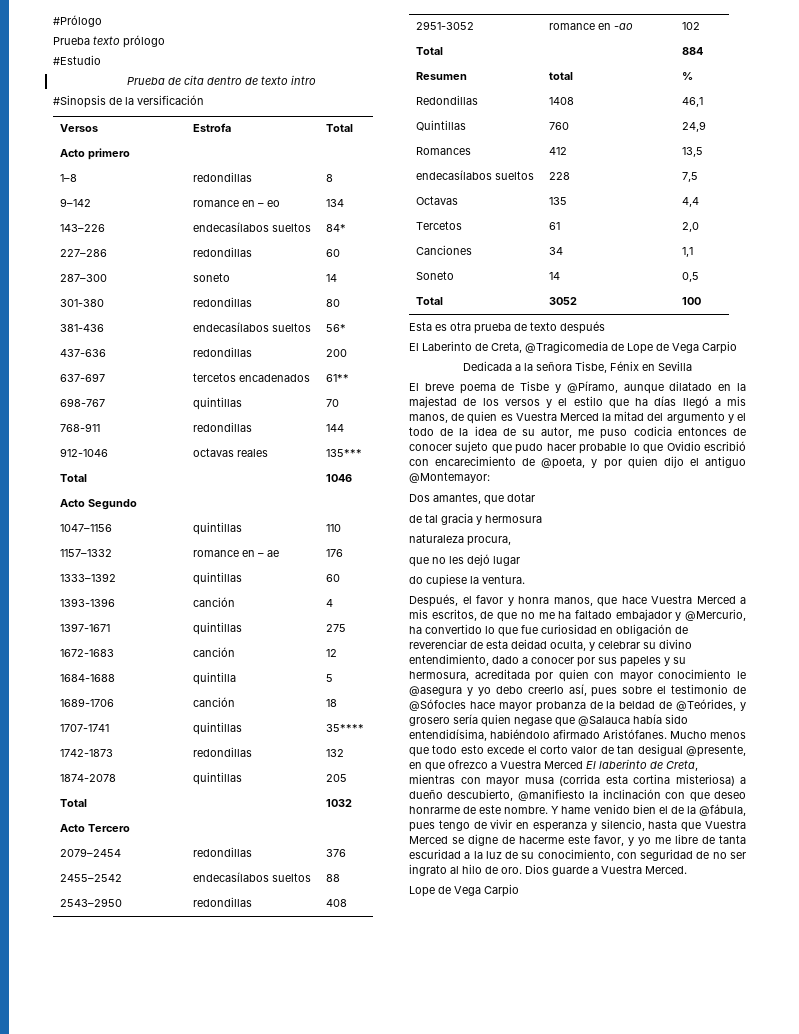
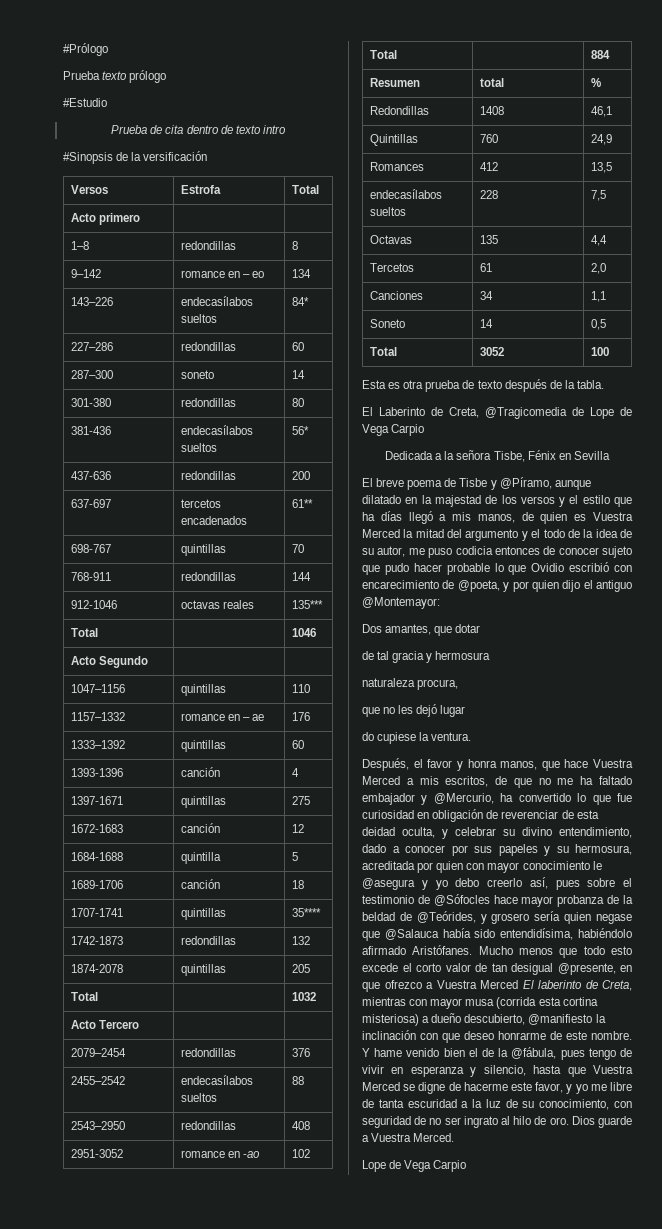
- Esta es otra prueba de texto después
+ Esta es otra prueba de texto después de la tabla.

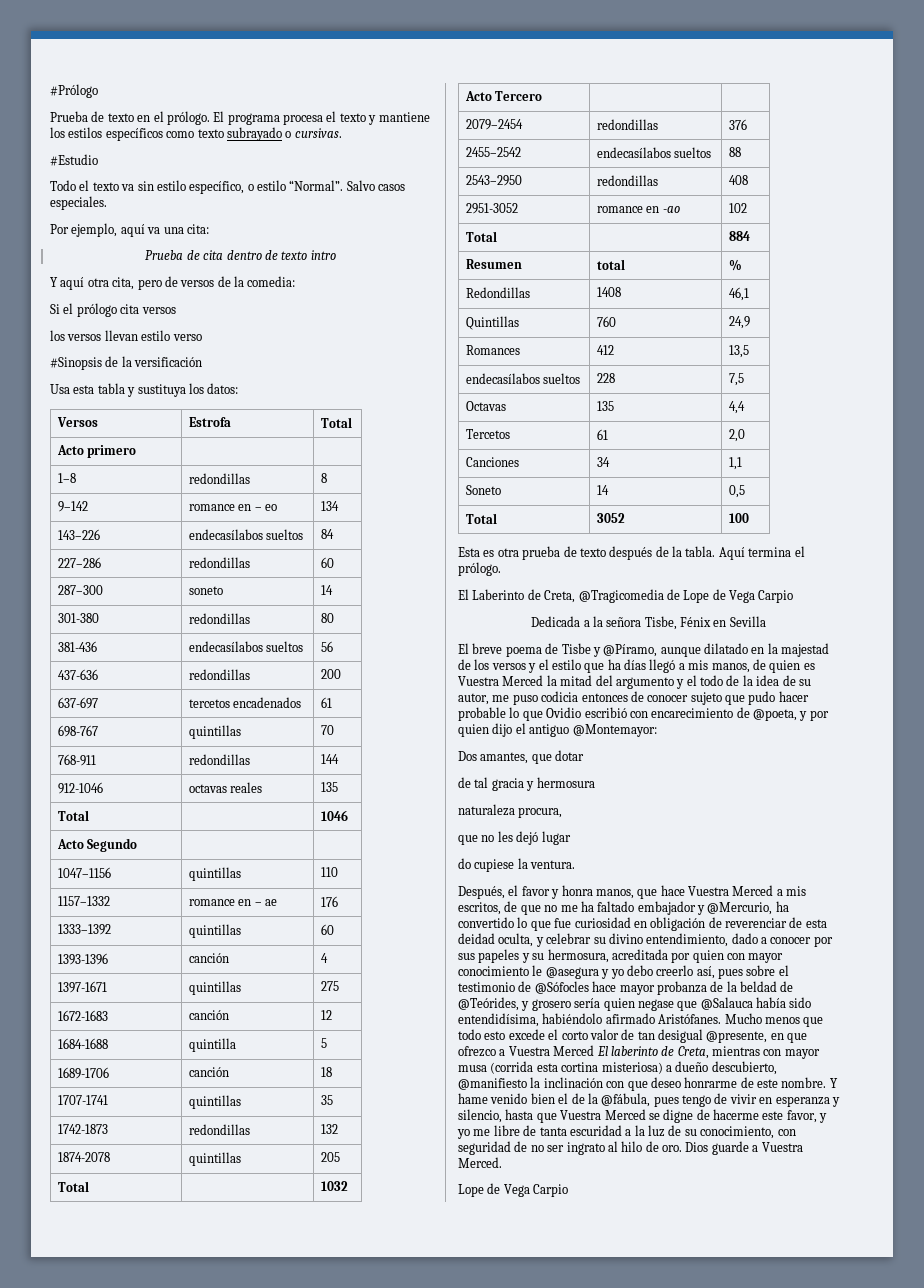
- Prueba texto prólogo
+ Prueba de texto en el prólogo. El programa procesa el texto y mantiene los estilos específicos como texto subrayado o cursivas.
  #Estudio
+ Todo el texto va sin estilo específico, o estilo “Normal”. Salvo casos especiales.
+ Por ejemplo, aquí va una cita:
+ Y aquí otra cita, pero de versos de la comedia:
+ Si el prólogo cita versos
+ los versos llevan estilo verso
  #Sinopsis de la versificación
+ Usa esta tabla y sustituya los datos:
- 143–226 | endecasílabos sueltos | 84*
+ 143–226 | endecasílabos sueltos | 84
- 381-436 | endecasílabos sueltos | 56*
+ 381-436 | endecasílabos sueltos | 56
- 637-697 | tercetos encadenados | 61**
+ 637-697 | tercetos encadenados | 61
- 912-1046 | octavas reales | 135***
+ 912-1046 | octavas reales | 135
- 1707-1741 | quintillas | 35****
+ 1707-1741 | quintillas | 35
+ Aquí termina el prólogo.

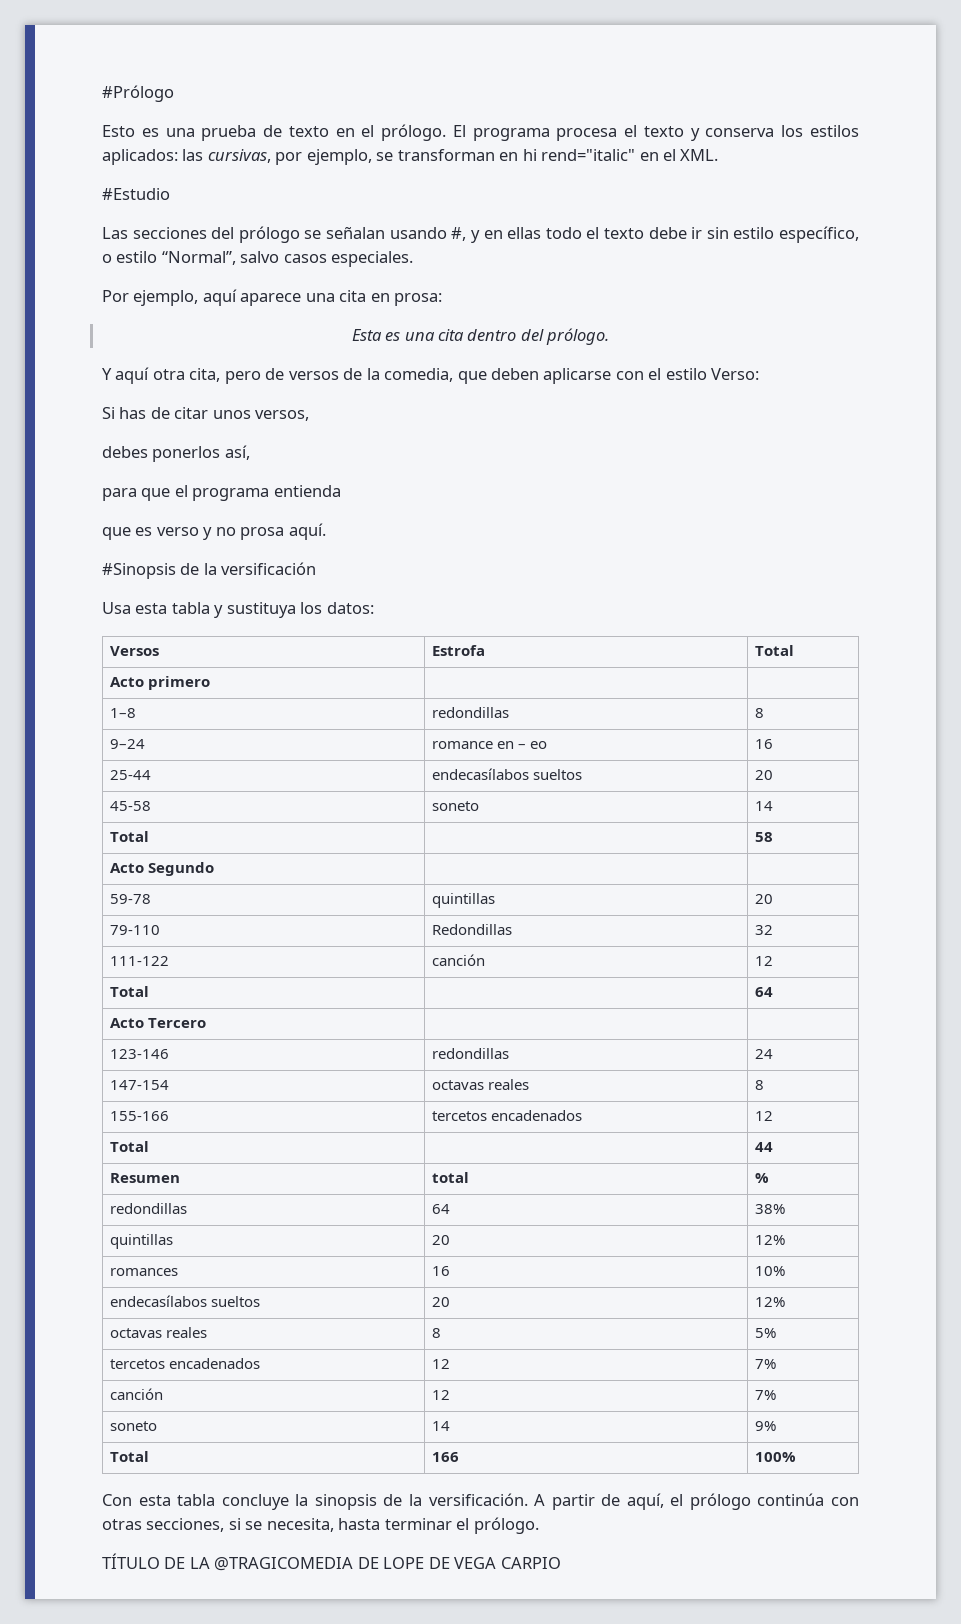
- Prueba de texto en el prólogo.
+ Esto es una prueba de texto en el prólogo.
- El programa procesa el texto y mantiene los estilos específicos como texto subrayado o cursivas.
+ El programa procesa el texto y conserva los estilos aplicados: las cursivas, por ejemplo, se transforman en hi rend="italic" en el XML.
  #Estudio
- Todo el texto va sin estilo específico, o estilo “Normal”. Salvo casos especiales.
+ Las secciones del prólogo se señalan usando #, y en ellas todo el texto debe ir sin estilo específico, o estilo “Normal”, salvo casos especiales.
- Por ejemplo, aquí va una cita:
- Prueba de cita dentro de texto intro
+ Por ejemplo, aquí aparece una cita en prosa:
+ Esta es una cita dentro del prólogo.
- Y aquí otra cita, pero de versos de la comedia:
- Si el prólogo cita versos
- los versos llevan estilo verso
+ Y aquí otra cita, pero de versos de la comedia, que deben aplicarse con el estilo Verso:
+ Si has de citar unos versos,
+ debes ponerlos así,
+ para que el programa entienda
+ que es verso y no prosa aquí.
- 9–142 | romance en – eo | 134
- 143–226 | endecasílabos sueltos | 84
- 227–286 | redondillas | 60
- 287–300 | soneto | 14
- 301-380 | redondillas | 80
- 381-436 | endecasílabos sueltos | 56
- 437-636 | redondillas | 200
- 637-697 | tercetos encadenados | 61
- 698-767 | quintillas | 70
- 768-911 | redondillas | 144
- 912-1046 | octavas reales | 135
- Total | | 1046
+ 9–24 | romance en – eo | 16
+ 25-44 | endecasílabos sueltos | 20
+ 45-58 | soneto | 14
+ Total | | 58
- 1047–1156 | quintillas | 110
- 1157–1332 | romance en – ae | 176
- 1333–1392 | quintillas | 60
- 1393-1396 | canción | 4
- 1397-1671 | quintillas | 275
- 1672-1683 | canción | 12
- 1684-1688 | quintilla | 5
- 1689-1706 | canción | 18
- 1707-1741 | quintillas | 35
- 1742-1873 | redondillas | 132
- 1874-2078 | quintillas | 205
- Total | | 1032
+ 59-78 | quintillas | 20
+ 79-110 | Redondillas | 32
+ 111-122 | canción | 12
+ Total | | 64
- 2079–2454 | redondillas | 376
- 2455–2542 | endecasílabos sueltos | 88
- 2543–2950 | redondillas | 408
- 2951-3052 | romance en -ao | 102
- Total | | 884
+ 123-146 | redondillas | 24
+ 147-154 | octavas reales | 8
+ 155-166 | tercetos encadenados | 12
+ Total | | 44
- Redondillas | 1408 | 46,1
- Quintillas | 760 | 24,9
- Romances | 412 | 13,5
- endecasílabos sueltos | 228 | 7,5
- Octavas | 135 | 4,4
- Tercetos | 61 | 2,0
- Canciones | 34 | 1,1
- Soneto | 14 | 0,5
- Total | 3052 | 100
- Esta es otra prueba de texto después de la tabla. Aquí termina el prólogo.
- El Laberinto de Creta, @Tragicomedia de Lope de Vega Carpio
- Dedicada a la señora Tisbe, Fénix en Sevilla
- El breve poema de Tisbe y @Píramo, aunque dilatado en la majestad de los versos y el estilo que ha días llegó a mis manos, de quien es Vuestra Merced la mitad del argumento y el todo de la idea de su autor, me puso codicia entonces de conocer sujeto que pudo hacer probable lo que Ovidio escribió con encarecimiento de @poeta, y por quien dijo el antiguo @Montemayor:
- Dos amantes, que dotar
- de tal gracia y hermosura
- naturaleza procura,
- que no les dejó lugar
- do cupiese la ventura.
- Después, el favor y honra manos, que hace Vuestra Merced a mis escritos, de que no me ha faltado embajador y @Mercurio, ha convertido lo que fue curiosidad en obligación de reverenciar de esta deidad oculta, y celebrar su divino entendimiento, dado a conocer por sus papeles y su hermosura, acreditada por quien con mayor conocimiento le @asegura y yo debo creerlo así, pues sobre el testimonio de @Sófocles hace mayor probanza de la beldad de @Teórides, y grosero sería quien negase que @Salauca había sido entendidísima, habiéndolo afirmado Aristófanes. Mucho menos que todo esto excede el corto valor de tan desigual @presente, en que ofrezco a Vuestra Merced El laberinto de Creta, mientras con mayor musa (corrida esta cortina misteriosa) a dueño descubierto, @manifiesto la inclinación con que deseo honrarme de este nombre. Y hame venido bien el de la @fábula, pues tengo de vivir en esperanza y silencio, hasta que Vuestra Merced se digne de hacerme este favor, y yo me libre de tanta escuridad a la luz de su conocimiento, con seguridad de no ser ingrato al hilo de oro. Dios guarde a Vuestra Merced.
- Lope de Vega Carpio
+ redondillas | 64 | 38%
+ quintillas | 20 | 12%
+ romances | 16 | 10%
+ endecasílabos sueltos | 20 | 12%
+ octavas reales | 8 | 5%
+ tercetos encadenados | 12 | 7%
+ canción | 12 | 7%
+ soneto | 14 | 9%
+ Total | 166 | 100%
+ Con esta tabla concluye la sinopsis de la versificación. A partir de aquí, el prólogo continúa con otras secciones, si se necesita, hasta terminar el prólogo.
+ TÍTULO DE LA @TRAGICOMEDIA DE LOPE DE VEGA CARPIO

